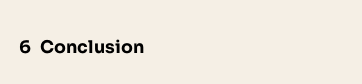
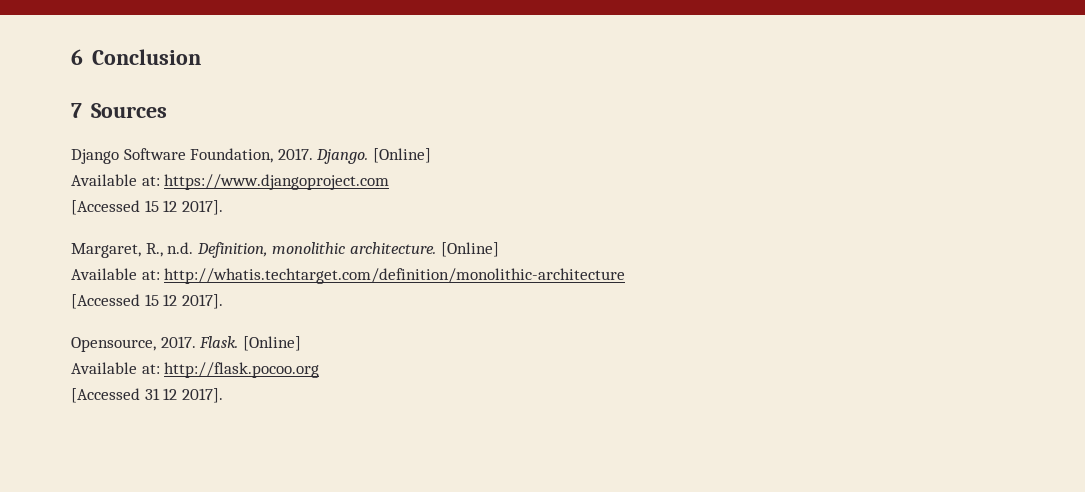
+ 7 Sources
+ Django Software Foundation, 2017. Django. [Online]
+ Available at: https://www.djangoproject.com
+ [Accessed 15 12 2017].
+ Margaret, R., n.d. Definition, monolithic architecture. [Online]
+ Available at: http://whatis.techtarget.com/definition/monolithic-architecture
+ [Accessed 15 12 2017].
+ Opensource, 2017. Flask. [Online]
+ Available at: http://flask.pocoo.org
+ [Accessed 31 12 2017].

